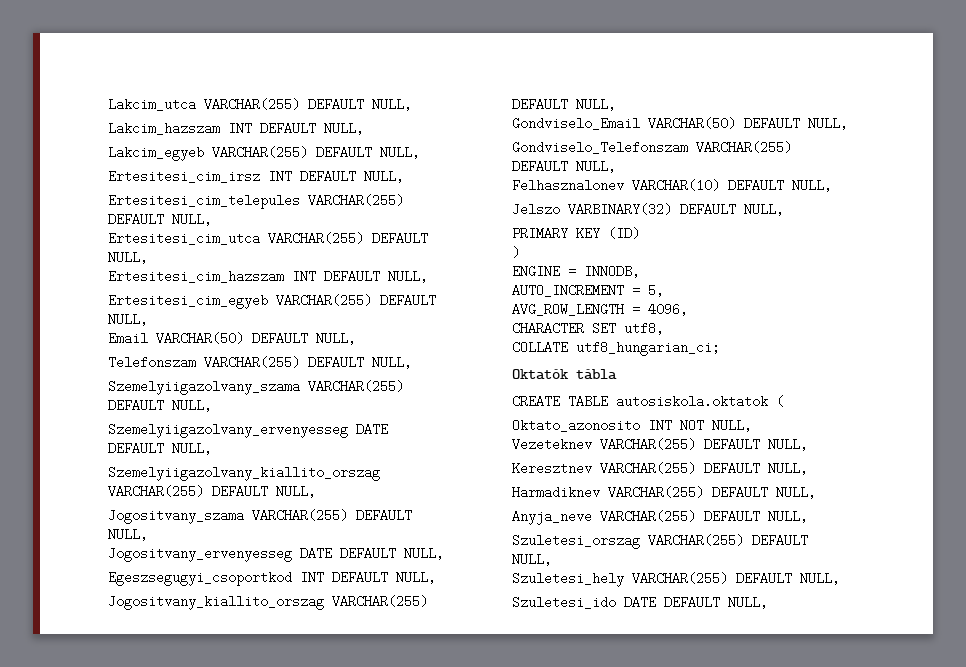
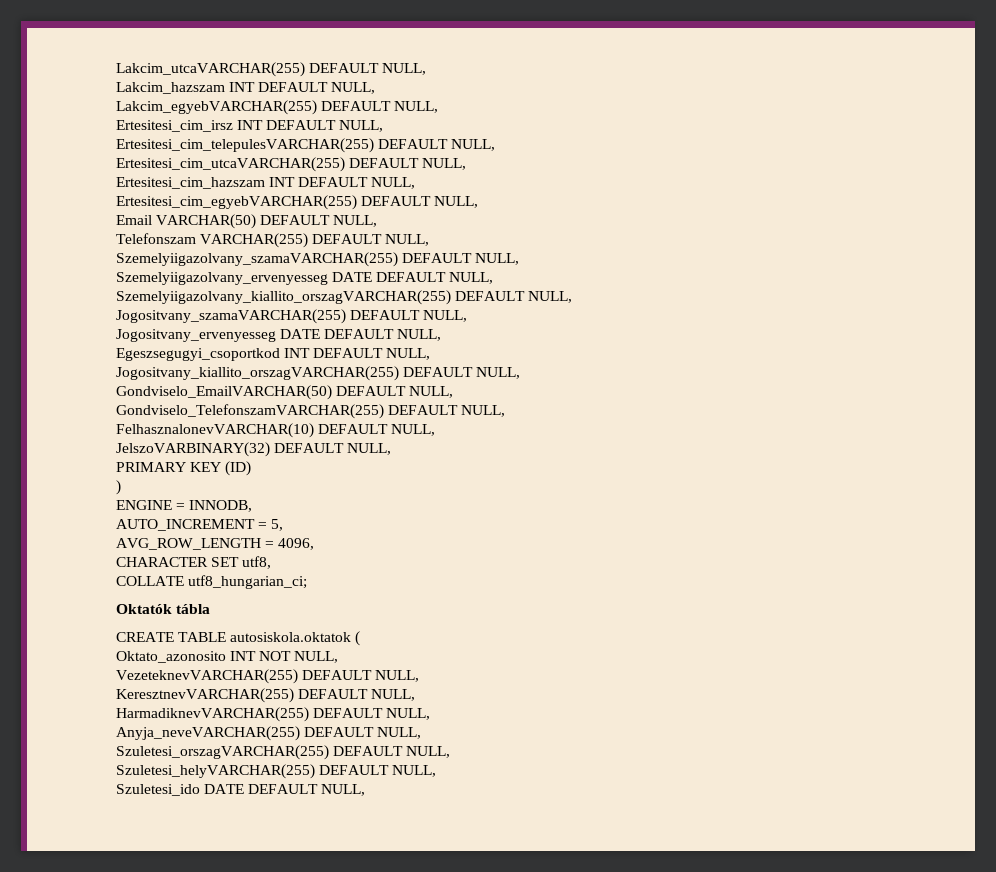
- Lakcim_utca VARCHAR(255) DEFAULT NULL,
+ Lakcim_utcaVARCHAR(255) DEFAULT NULL,
- Lakcim_egyeb VARCHAR(255) DEFAULT NULL,
+ Lakcim_egyebVARCHAR(255) DEFAULT NULL,
- Ertesitesi_cim_telepules VARCHAR(255) DEFAULT NULL,
- Ertesitesi_cim_utca VARCHAR(255) DEFAULT NULL,
+ Ertesitesi_cim_telepulesVARCHAR(255) DEFAULT NULL,
+ Ertesitesi_cim_utcaVARCHAR(255) DEFAULT NULL,
- Ertesitesi_cim_egyeb VARCHAR(255) DEFAULT NULL,
+ Ertesitesi_cim_egyebVARCHAR(255) DEFAULT NULL,
- Szemelyiigazolvany_szama VARCHAR(255) DEFAULT NULL,
+ Szemelyiigazolvany_szamaVARCHAR(255) DEFAULT NULL,
- Szemelyiigazolvany_kiallito_orszag VARCHAR(255) DEFAULT NULL,
- Jogositvany_szama VARCHAR(255) DEFAULT NULL,
+ Szemelyiigazolvany_kiallito_orszagVARCHAR(255) DEFAULT NULL,
+ Jogositvany_szamaVARCHAR(255) DEFAULT NULL,
- Jogositvany_kiallito_orszag VARCHAR(255) DEFAULT NULL,
- Gondviselo_Email VARCHAR(50) DEFAULT NULL,
- Gondviselo_Telefonszam VARCHAR(255) DEFAULT NULL,
- Felhasznalonev VARCHAR(10) DEFAULT NULL,
- Jelszo VARBINARY(32) DEFAULT NULL,
+ Jogositvany_kiallito_orszagVARCHAR(255) DEFAULT NULL,
+ Gondviselo_EmailVARCHAR(50) DEFAULT NULL,
+ Gondviselo_TelefonszamVARCHAR(255) DEFAULT NULL,
+ FelhasznalonevVARCHAR(10) DEFAULT NULL,
+ JelszoVARBINARY(32) DEFAULT NULL,
- Vezeteknev VARCHAR(255) DEFAULT NULL,
- Keresztnev VARCHAR(255) DEFAULT NULL,
- Harmadiknev VARCHAR(255) DEFAULT NULL,
- Anyja_neve VARCHAR(255) DEFAULT NULL,
- Szuletesi_orszag VARCHAR(255) DEFAULT NULL,
- Szuletesi_hely VARCHAR(255) DEFAULT NULL,
+ VezeteknevVARCHAR(255) DEFAULT NULL,
+ KeresztnevVARCHAR(255) DEFAULT NULL,
+ HarmadiknevVARCHAR(255) DEFAULT NULL,
+ Anyja_neveVARCHAR(255) DEFAULT NULL,
+ Szuletesi_orszagVARCHAR(255) DEFAULT NULL,
+ Szuletesi_helyVARCHAR(255) DEFAULT NULL,

